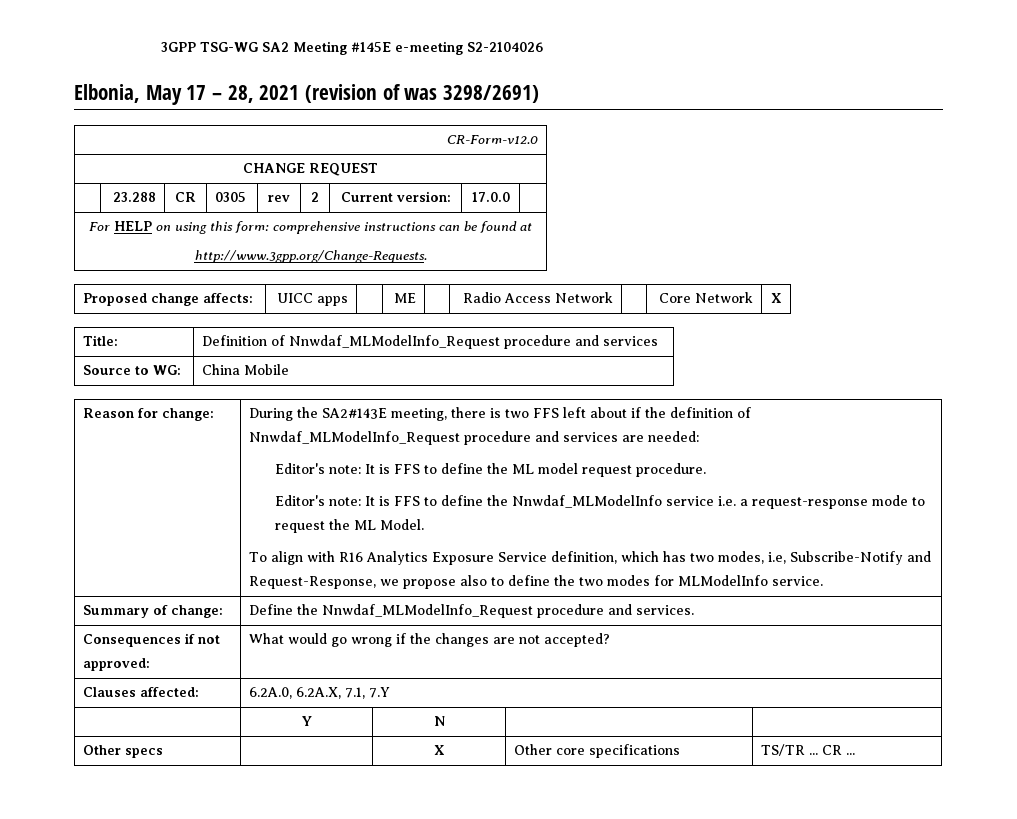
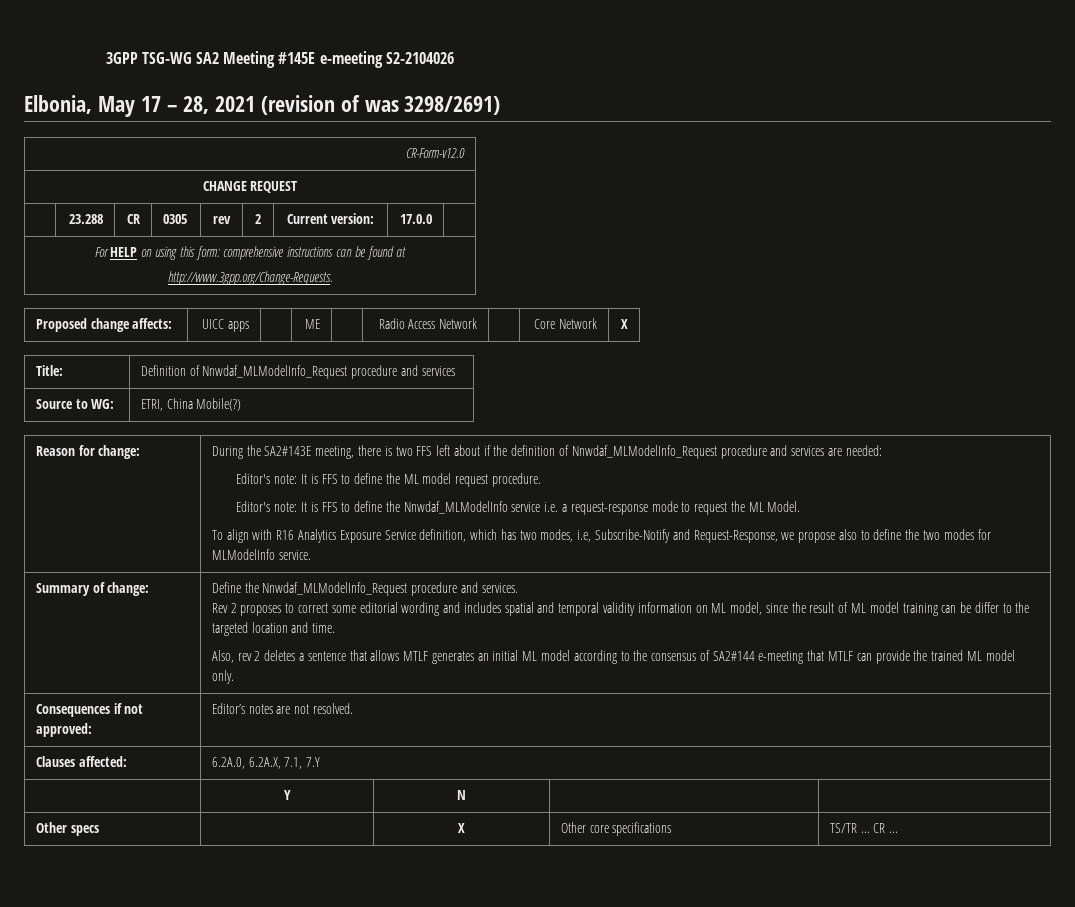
- Source to WG: | China Mobile
+ Source to WG: | ETRI, China Mobile(?)
- Consequences if not approved: | What would go wrong if the changes are not accepted?
+ Rev 2 proposes to correct some editorial wording and includes spatial and temporal validity information on ML model, since the result of ML model training can be differ to the targeted location and time.
+ Also, rev 2 deletes a sentence that allows MTLF generates an initial ML model according to the consensus of SA2#144 e-meeting that MTLF can provide the trained ML model only.
+ Consequences if not approved: | Editor’s notes are not resolved.

